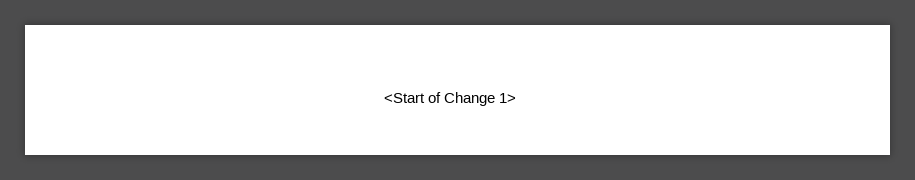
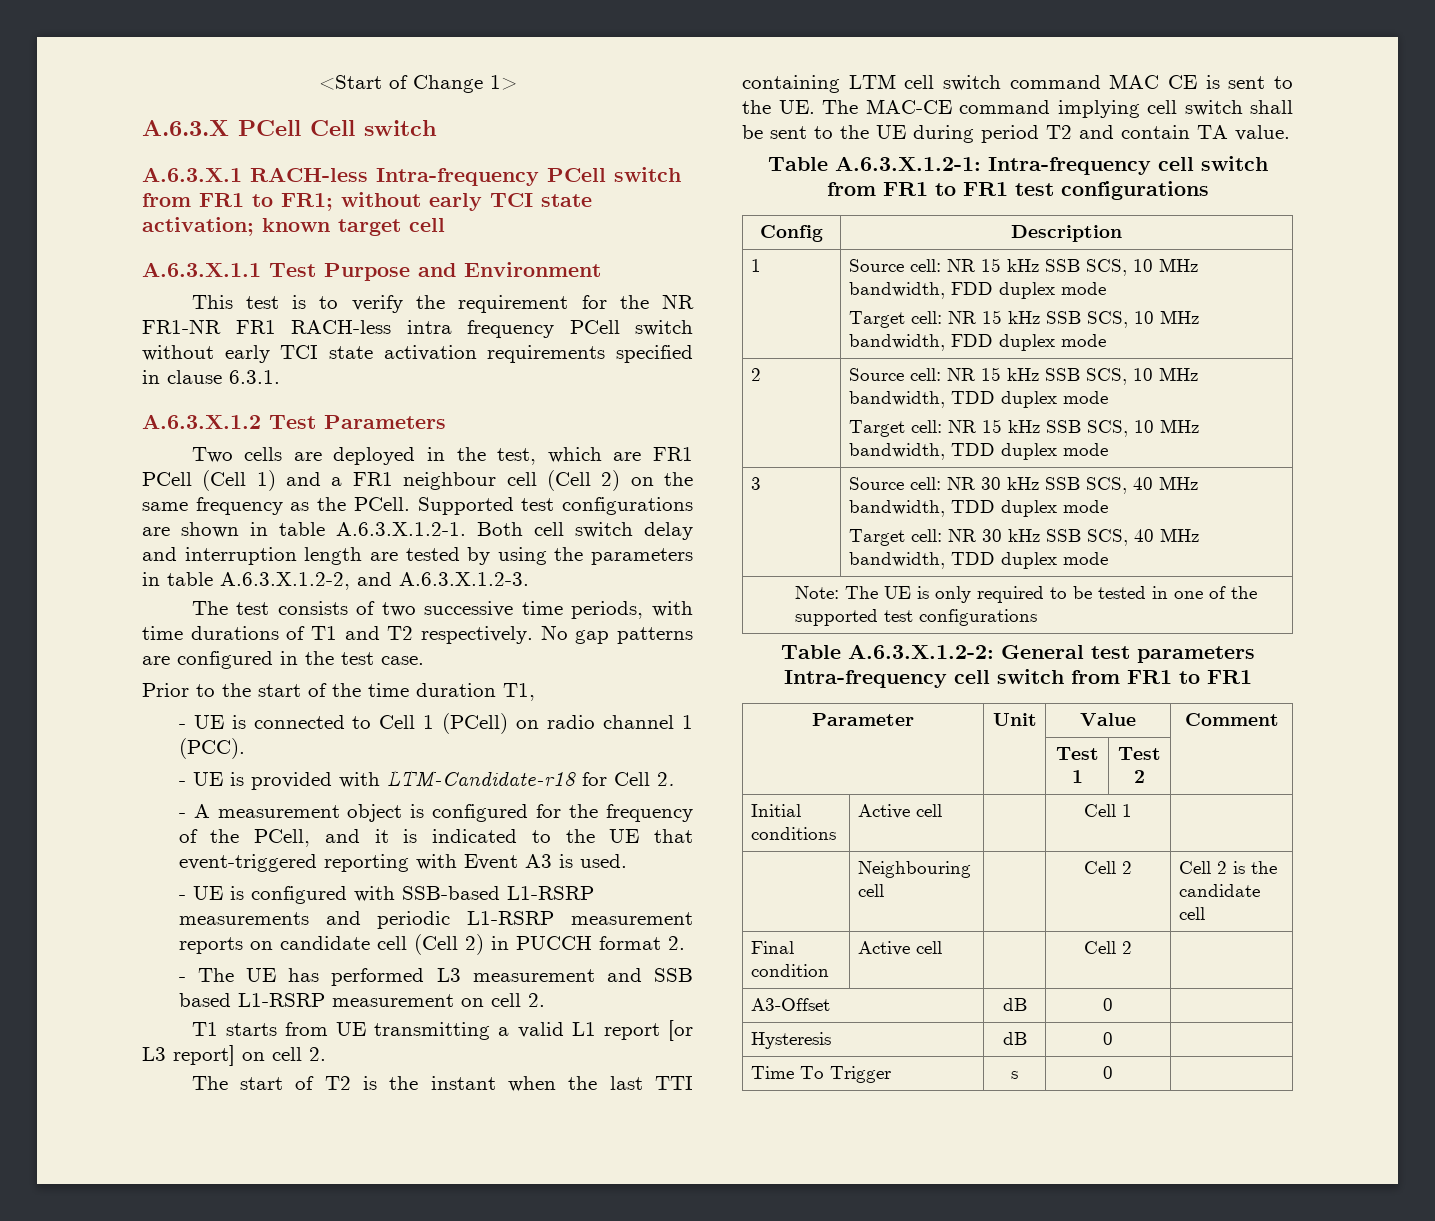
+ A.6.3.X PCell Cell switch
+ A.6.3.X.1 RACH-less Intra-frequency PCell switch from FR1 to FR1; without early TCI state activation; known target cell
+ A.6.3.X.1.1 Test Purpose and Environment
+ This test is to verify the requirement for the NR FR1-NR FR1 RACH-less intra frequency PCell switch without early TCI state activation requirements specified in clause 6.3.1.
+ A.6.3.X.1.2 Test Parameters
+ Two cells are deployed in the test, which are FR1 PCell (Cell 1) and a FR1 neighbour cell (Cell 2) on the same frequency as the PCell. Supported test configurations are shown in table A.6.3.X.1.2-1. Both cell switch delay and interruption length are tested by using the parameters in table A.6.3.X.1.2-2, and A.6.3.X.1.2-3.
+ The test consists of two successive time periods, with time durations of T1 and T2 respectively. No gap patterns are configured in the test case.
+ Prior to the start of the time duration T1,
+ - UE is connected to Cell 1 (PCell) on radio channel 1 (PCC).
+ - UE is provided with LTM-Candidate-r18 for Cell 2.
+ - A measurement object is configured for the frequency of the PCell, and it is indicated to the UE that event-triggered reporting with Event A3 is used.
+ - UE is configured with SSB-based L1-RSRP measurements and periodic L1-RSRP measurement reports on candidate cell (Cell 2) in PUCCH format 2.
+ - The UE has performed L3 measurement and SSB based L1-RSRP measurement on cell 2.
+ T1 starts from UE transmitting a valid L1 report [or L3 report] on cell 2.
+ The start of T2 is the instant when the last TTI containing LTM cell switch command MAC CE is sent to the UE. The MAC-CE command implying cell switch shall be sent to the UE during period T2 and contain TA value.
+ Table A.6.3.X.1.2-1: Intra-frequency cell switch from FR1 to FR1 test configurations
+ Config | Description
+ 1 | Source cell: NR 15 kHz SSB SCS, 10 MHz bandwidth, FDD duplex mode
+ Target cell: NR 15 kHz SSB SCS, 10 MHz bandwidth, FDD duplex mode
+ 2 | Source cell: NR 15 kHz SSB SCS, 10 MHz bandwidth, TDD duplex mode
+ Target cell: NR 15 kHz SSB SCS, 10 MHz bandwidth, TDD duplex mode
+ 3 | Source cell: NR 30 kHz SSB SCS, 40 MHz bandwidth, TDD duplex mode
+ Target cell: NR 30 kHz SSB SCS, 40 MHz bandwidth, TDD duplex mode
+ Note: The UE is only required to be tested in one of the supported test configurations
+ Table A.6.3.X.1.2-2: General test parameters Intra-frequency cell switch from FR1 to FR1
+ Parameter | Unit | Value | Comment
+ | | Test 1 | Test 2 |
+ Initial conditions | Active cell | | Cell 1 |
+ | Neighbouring cell | | Cell 2 | Cell 2 is the candidate cell
+ Final condition | Active cell | | Cell 2 |
+ A3-Offset | dB | 0 |
+ Hysteresis | dB | 0 |
+ Time To Trigger | s | 0 |

